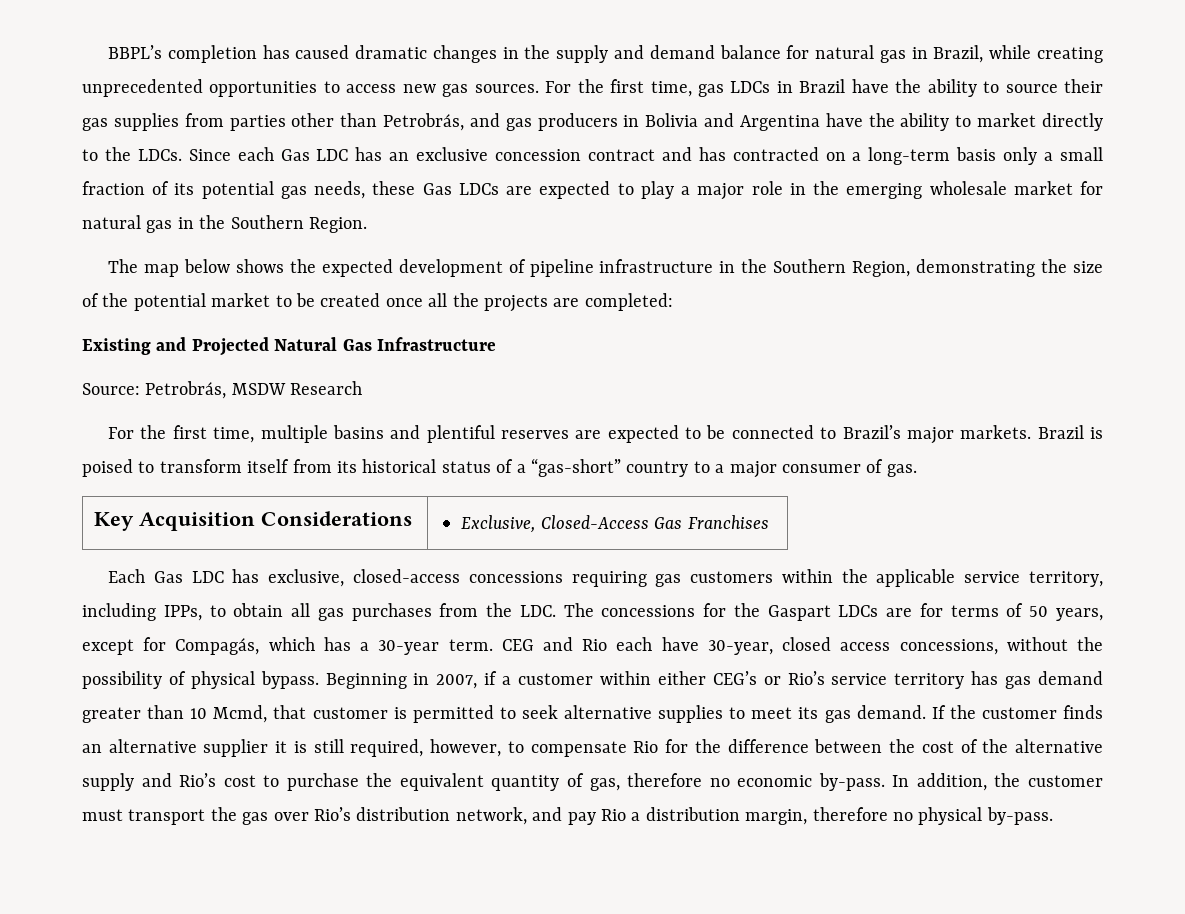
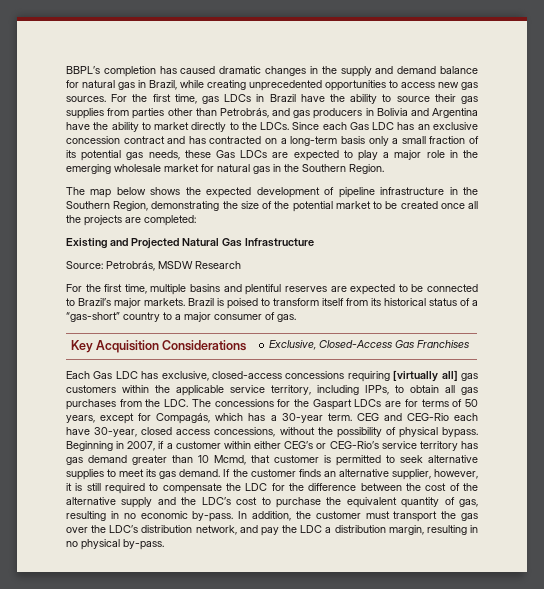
- Each Gas LDC has exclusive, closed-access concessions requiring gas customers within the applicable service territory, including IPPs, to obtain all gas purchases from the LDC. The concessions for the Gaspart LDCs are for terms of 50 years, except for Compagás, which has a 30-year term.
+ Each Gas LDC has exclusive, closed-access concessions requiring [virtually all] gas customers within the applicable service territory, including IPPs, to obtain all gas purchases from the LDC. The concessions for the Gaspart LDCs are for terms of 50 years, except for Compagás, which has a 30-year term.
- CEG and Rio each have 30-year, closed access concessions, without the possibility of physical bypass.
+ CEG and CEG-Rio each have 30-year, closed access concessions, without the possibility of physical bypass.
- Beginning in 2007, if a customer within either CEG’s or Rio’s service territory has gas demand greater than 10 Mcmd, that customer is permitted to seek alternative supplies to meet its gas demand.
+ Beginning in 2007, if a customer within either CEG’s or CEG-Rio’s service territory has gas demand greater than 10 Mcmd, that customer is permitted to seek alternative supplies to meet its gas demand.
- If the customer finds an alternative supplier it is still required, however, to compensate Rio for the difference between the cost of the alternative supply and Rio’s cost to purchase the equivalent quantity of gas, therefore no economic by-pass.
+ If the customer finds an alternative supplier, however, it is still required to compensate the LDC for the difference between the cost of the alternative supply and the LDC’s cost to purchase the equivalent quantity of gas, resulting in no economic by-pass.
- In addition, the customer must transport the gas over Rio’s distribution network, and pay Rio a distribution margin, therefore no physical by-pass.
+ In addition, the customer must transport the gas over the LDC’s distribution network, and pay the LDC a distribution margin, resulting in no physical by-pass.

